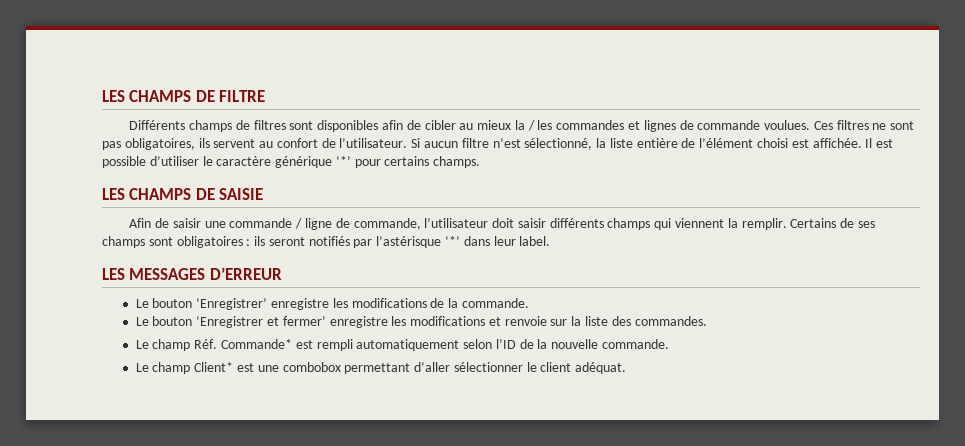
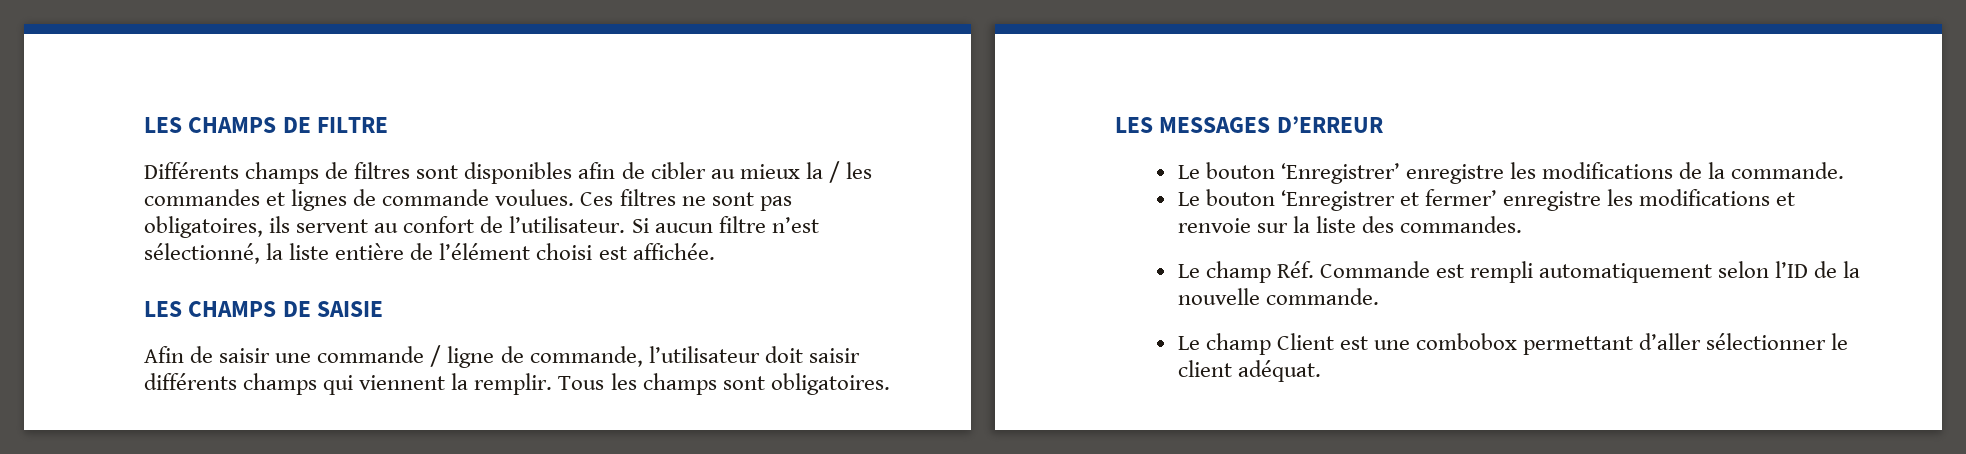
- Il est possible d’utiliser le caractère générique ‘*’ pour certains champs.
- Certains de ses champs sont obligatoires : ils seront notifiés par l’astérisque ‘*’ dans leur label.
+ Tous les champs sont obligatoires.
- Le champ Réf. Commande* est rempli automatiquement selon l’ID de la nouvelle commande.
+ Le champ Réf. Commande est rempli automatiquement selon l’ID de la nouvelle commande.
- Le champ Client* est une combobox permettant d’aller sélectionner le client adéquat.
+ Le champ Client est une combobox permettant d’aller sélectionner le client adéquat.

